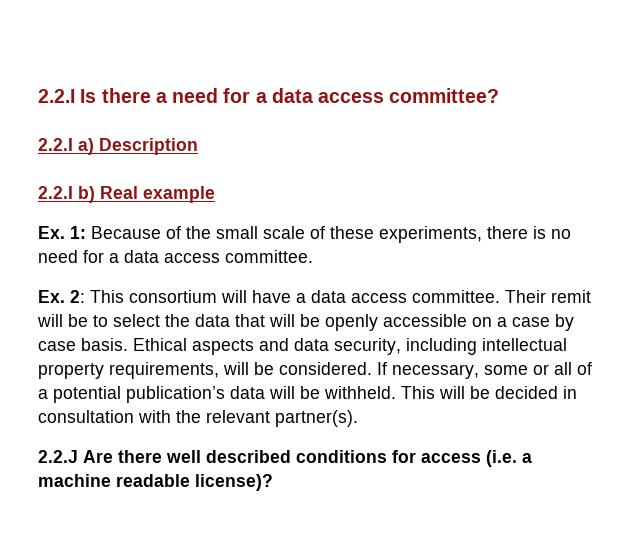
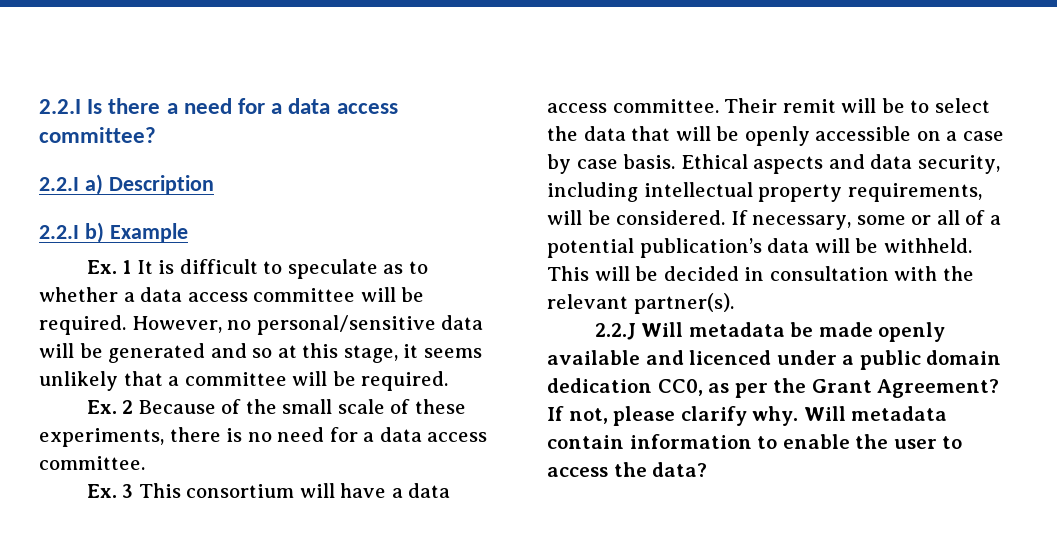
- 2.2.I b) Real example
- Ex. 1: Because of the small scale of these experiments, there is no need for a data access committee.
+ 2.2.I b) Example
+ Ex. 1 It is difficult to speculate as to whether a data access committee will be required. However, no personal/sensitive data will be generated and so at this stage, it seems unlikely that a committee will be required.
+ Ex. 2 Because of the small scale of these experiments, there is no need for a data access committee.
- Ex. 2: This consortium will have a data access committee.
+ Ex. 3 This consortium will have a data access committee.
- 2.2.J Are there well described conditions for access (i.e. a machine readable license)?
+ 2.2.J Will metadata be made openly available and licenced under a public domain dedication CC0, as per the Grant Agreement? If not, please clarify why. Will metadata contain information to enable the user to access the data?

